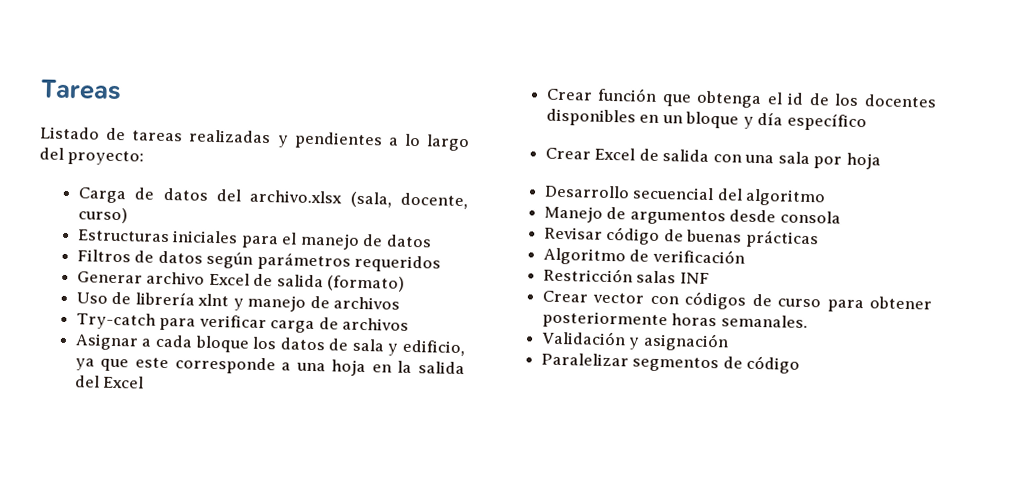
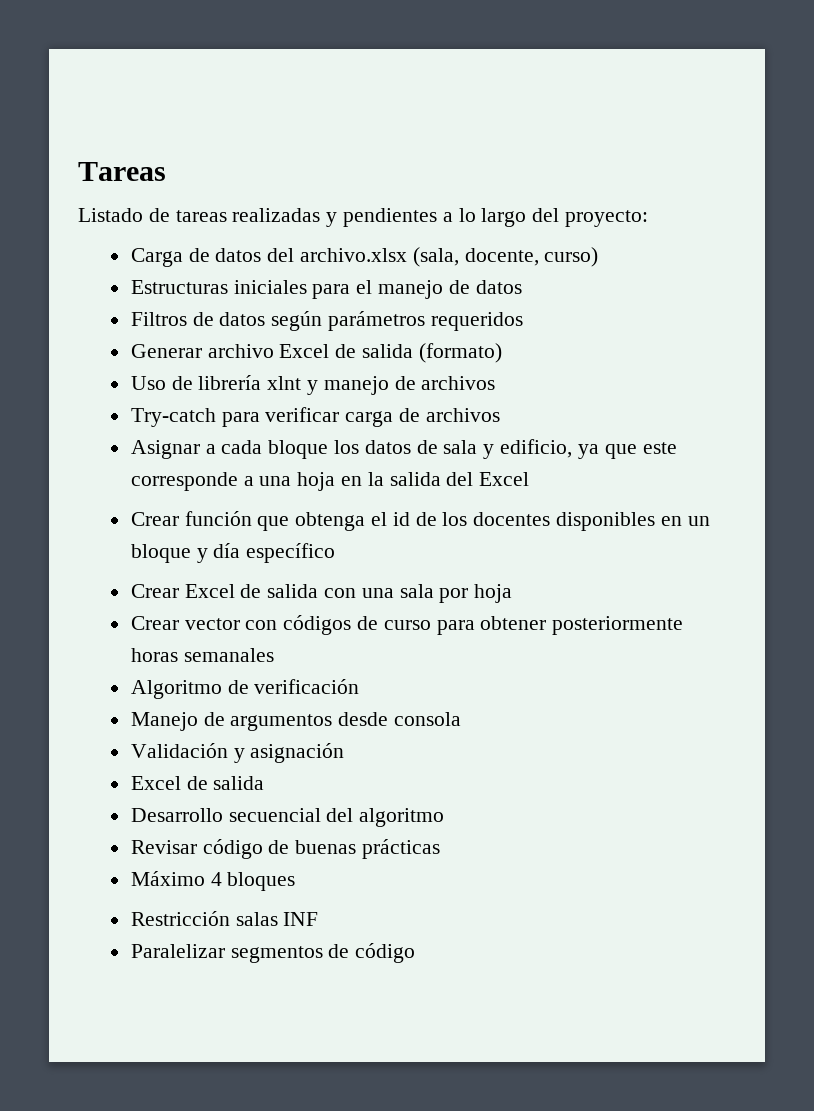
- Desarrollo secuencial del algoritmo
- Manejo de argumentos desde consola
- Revisar código de buenas prácticas
- Algoritmo de verificación
- Restricción salas INF
- Crear vector con códigos de curso para obtener posteriormente horas semanales.
+ Crear vector con códigos de curso para obtener posteriormente horas semanales
+ Algoritmo de verificación
+ Manejo de argumentos desde consola
  Validación y asignación
+ Excel de salida
+ Desarrollo secuencial del algoritmo
+ Revisar código de buenas prácticas
+ Máximo 4 bloques
+ Restricción salas INF

